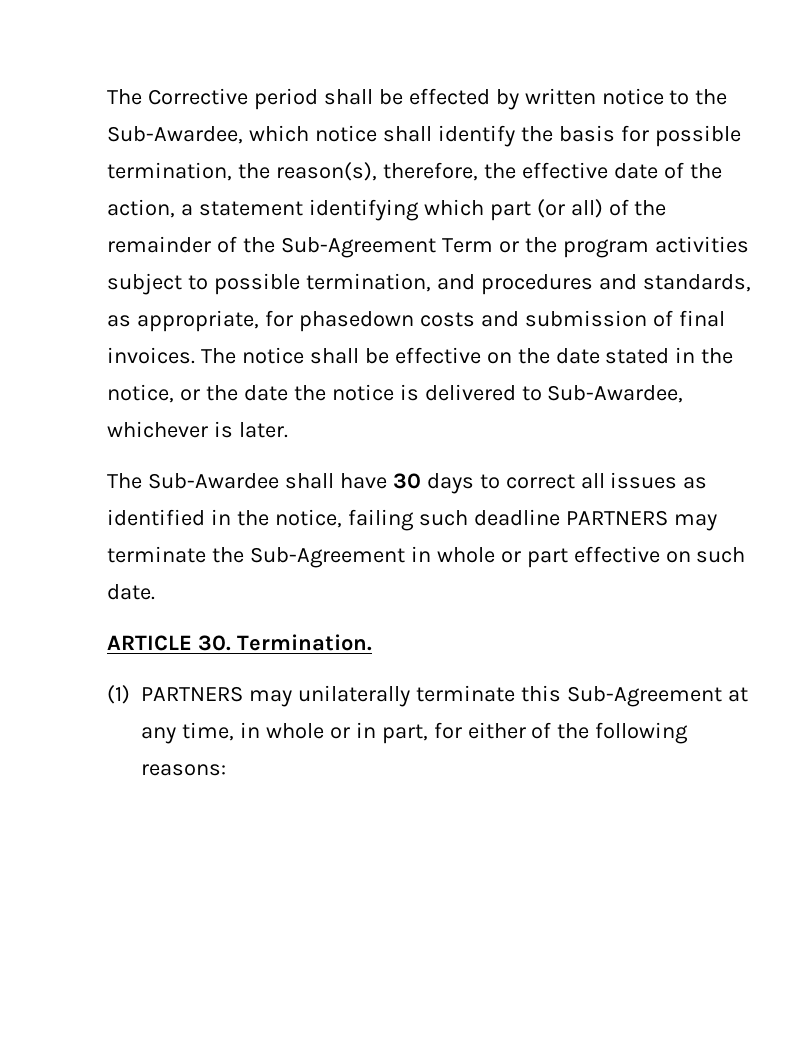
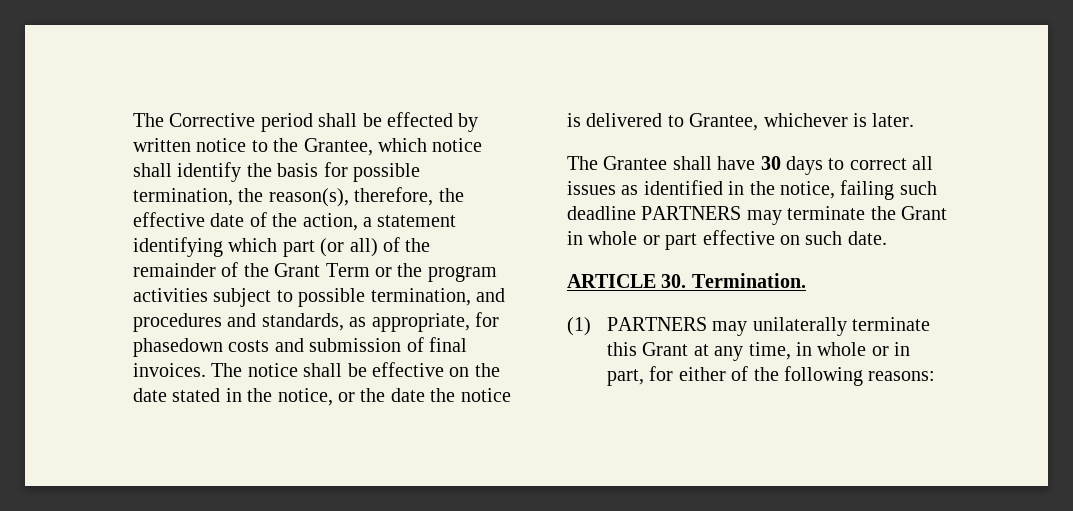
- The Corrective period shall be effected by written notice to the Sub-Awardee, which notice shall identify the basis for possible termination, the reason(s), therefore, the effective date of the action, a statement identifying which part (or all) of the remainder of the Sub-Agreement Term or the program activities subject to possible termination, and procedures and standards, as appropriate, for phasedown costs and submission of final invoices.
+ The Corrective period shall be effected by written notice to the Grantee, which notice shall identify the basis for possible termination, the reason(s), therefore, the effective date of the action, a statement identifying which part (or all) of the remainder of the Grant Term or the program activities subject to possible termination, and procedures and standards, as appropriate, for phasedown costs and submission of final invoices.
- The notice shall be effective on the date stated in the notice, or the date the notice is delivered to Sub-Awardee, whichever is later.
+ The notice shall be effective on the date stated in the notice, or the date the notice is delivered to Grantee, whichever is later.
- The Sub-Awardee shall have 30 days to correct all issues as identified in the notice, failing such deadline PARTNERS may terminate the Sub-Agreement in whole or part effective on such date.
+ The Grantee shall have 30 days to correct all issues as identified in the notice, failing such deadline PARTNERS may terminate the Grant in whole or part effective on such date.
- (1) PARTNERS may unilaterally terminate this Sub-Agreement at any time, in whole or in part, for either of the following reasons:
+ (1) PARTNERS may unilaterally terminate this Grant at any time, in whole or in part, for either of the following reasons:

